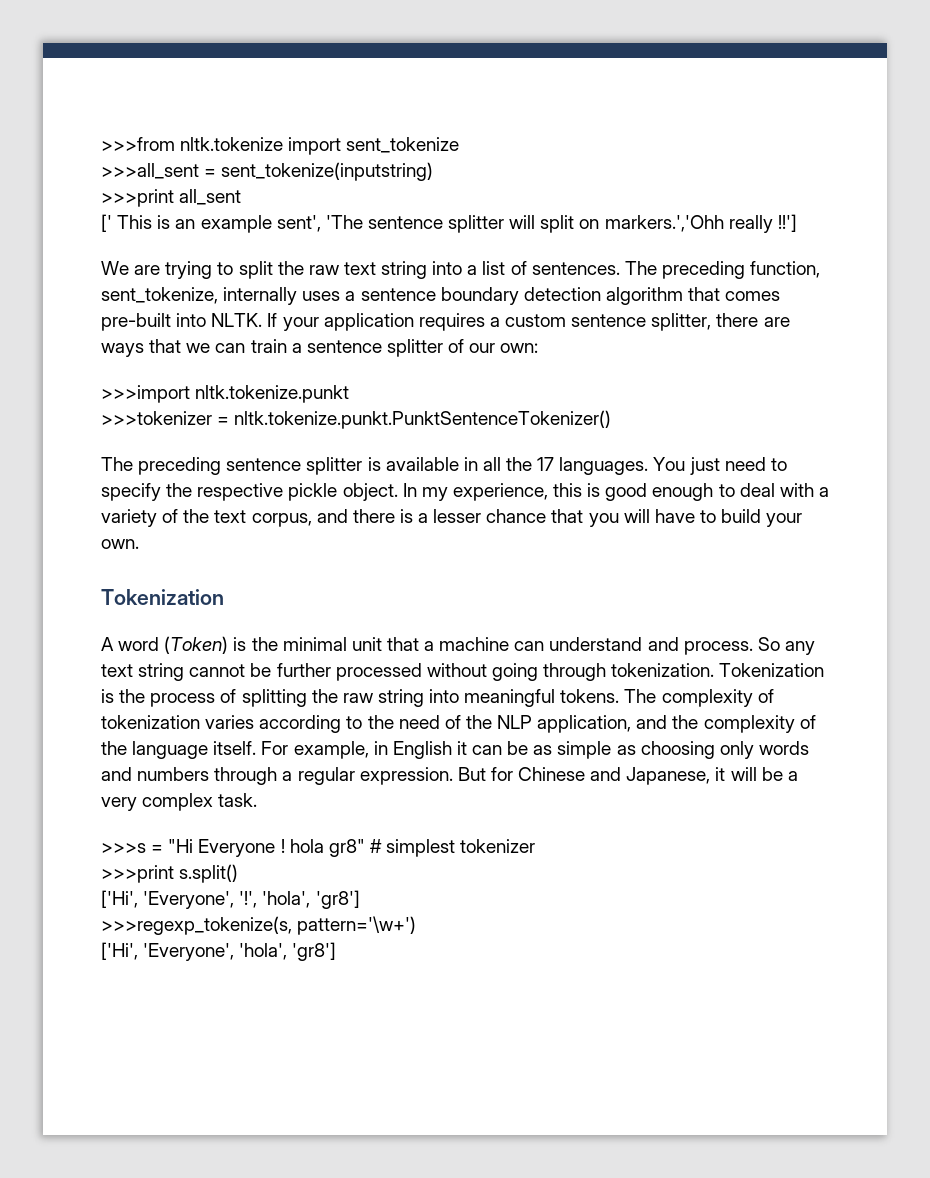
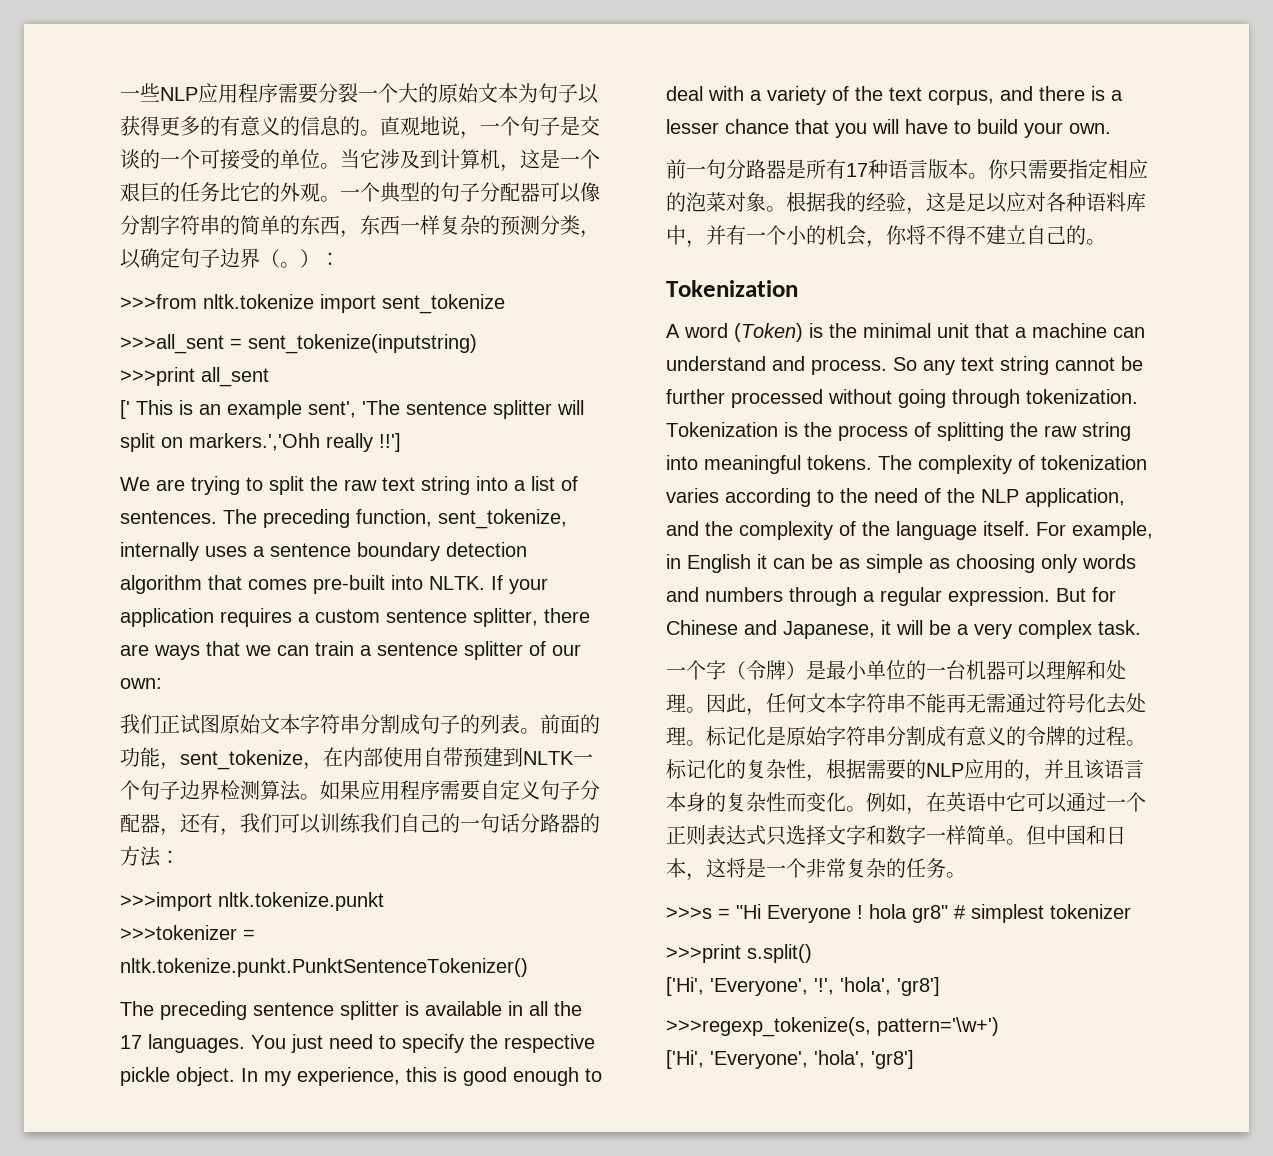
+ 一些NLP应用程序需要分裂一个大的原始文本为句子以获得更多的有意义的信息的。直观地说，一个句子是交谈的一个可接受的单位。当它涉及到计算机，这是一个艰巨的任务比它的外观。一个典型的句子分配器可以像分割字符串的简单的东西，东西一样复杂的预测分类，以确定句子边界（。）：
+ 我们正试图原始文本字符串分割成句子的列表。前面的功能，sent_tokenize，在内部使用自带预建到NLTK一个句子边界检测算法。如果应用程序需要自定义句子分配器，还有，我们可以训练我们自己的一句话分路器的方法：
+ 前一句分路器是所有17种语言版本。你只需要指定相应的泡菜对象。根据我的经验，这是足以应对各种语料库中，并有一个小的机会，你将不得不建立自己的。
+ 一个字（令牌）是最小单位的一台机器可以理解和处理。因此，任何文本字符串不能再无需通过符号化去处理。标记化是原始字符串分割成有意义的令牌的过程。标记化的复杂性，根据需要的NLP应用的，并且该语言本身的复杂性而变化。例如，在英语中它可以通过一个正则表达式只选择文字和数字一样简单。但中国和日本，这将是一个非常复杂的任务。

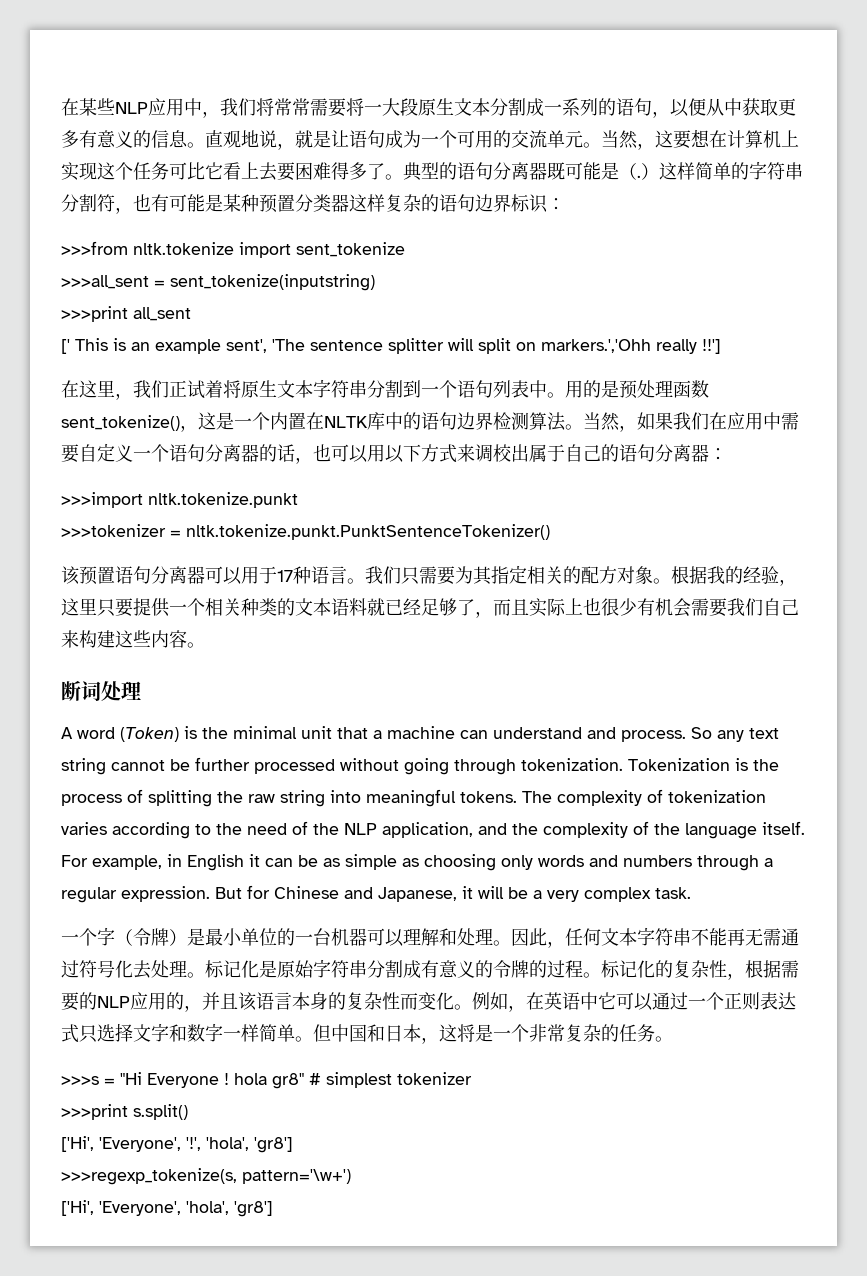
- 一些NLP应用程序需要分裂一个大的原始文本为句子以获得更多的有意义的信息的。
+ 在某些NLP应用中，我们将常常需要将一大段原生文本分割成一系列的语句，以便从中获取更多有意义的信息。
- 直观地说，一个句子是交谈的一个可接受的单位。当它涉及到计算机，这是一个艰巨的任务比它的外观。一个典型的句子分配器可以像分割字符串的简单的东西，东西一样复杂的预测分类，以确定句子边界（。）：
+ 直观地说，就是让语句成为一个可用的交流单元。当然，这要想在计算机上实现这个任务可比它看上去要困难得多了。典型的语句分离器既可能是（.）这样简单的字符串分割符，也有可能是某种预置分类器这样复杂的语句边界标识：
- We are trying to split the raw text string into a list of sentences. The preceding function, sent_tokenize, internally uses a sentence boundary detection algorithm that comes pre-built into NLTK. If your application requires a custom sentence splitter, there are ways that we can train a sentence splitter of our own:
- 我们正试图原始文本字符串分割成句子的列表。前面的功能，sent_tokenize，在内部使用自带预建到NLTK一个句子边界检测算法。如果应用程序需要自定义句子分配器，还有，我们可以训练我们自己的一句话分路器的方法：
+ 在这里，我们正试着将原生文本字符串分割到一个语句列表中。用的是预处理函数sent_tokenize()，这是一个内置在NLTK库中的语句边界检测算法。当然，如果我们在应用中需要自定义一个语句分离器的话，也可以用以下方式来调校出属于自己的语句分离器：
- The preceding sentence splitter is available in all the 17 languages. You just need to specify the respective pickle object. In my experience, this is good enough to deal with a variety of the text corpus, and there is a lesser chance that you will have to build your own.
- 前一句分路器是所有17种语言版本。你只需要指定相应的泡菜对象。
+ 该预置语句分离器可以用于17种语言。我们只需要为其指定相关的配方对象。
- 根据我的经验，这是足以应对各种语料库中，并有一个小的机会，你将不得不建立自己的。
- Tokenization
+ 根据我的经验，这里只要提供一个相关种类的文本语料就已经足够了，而且实际上也很少有机会需要我们自己来构建这些内容。
+ 断词处理

